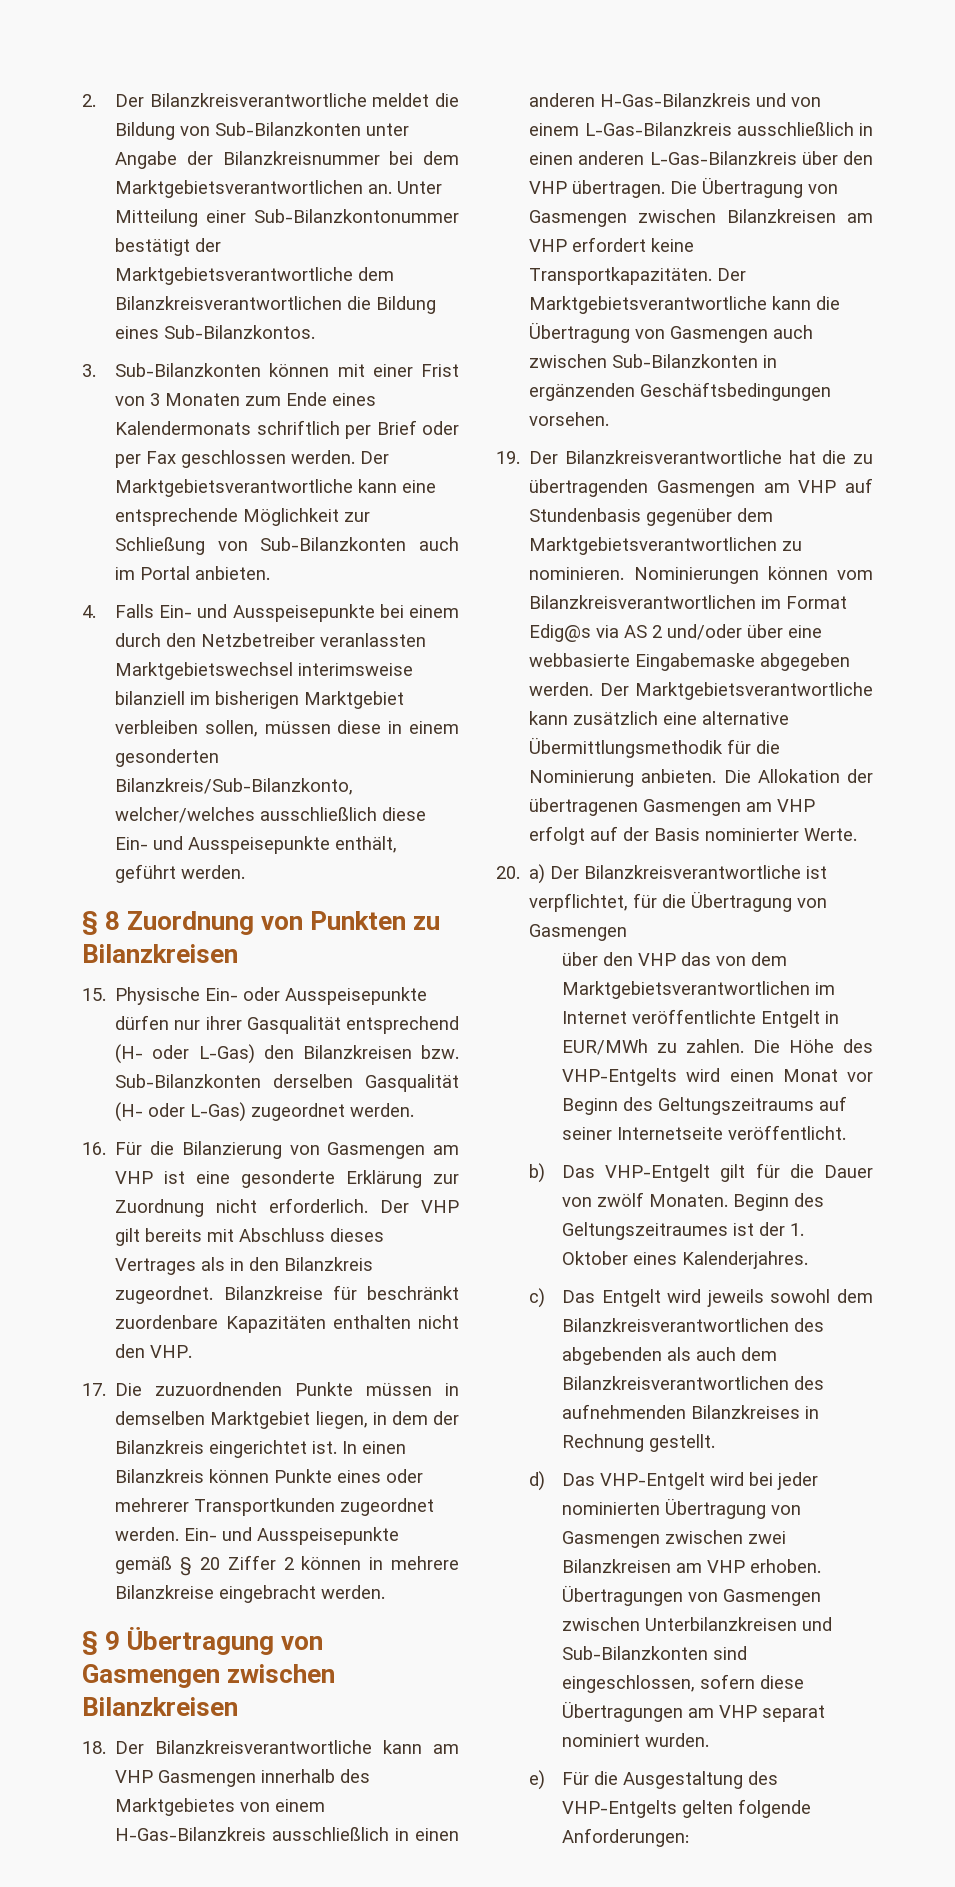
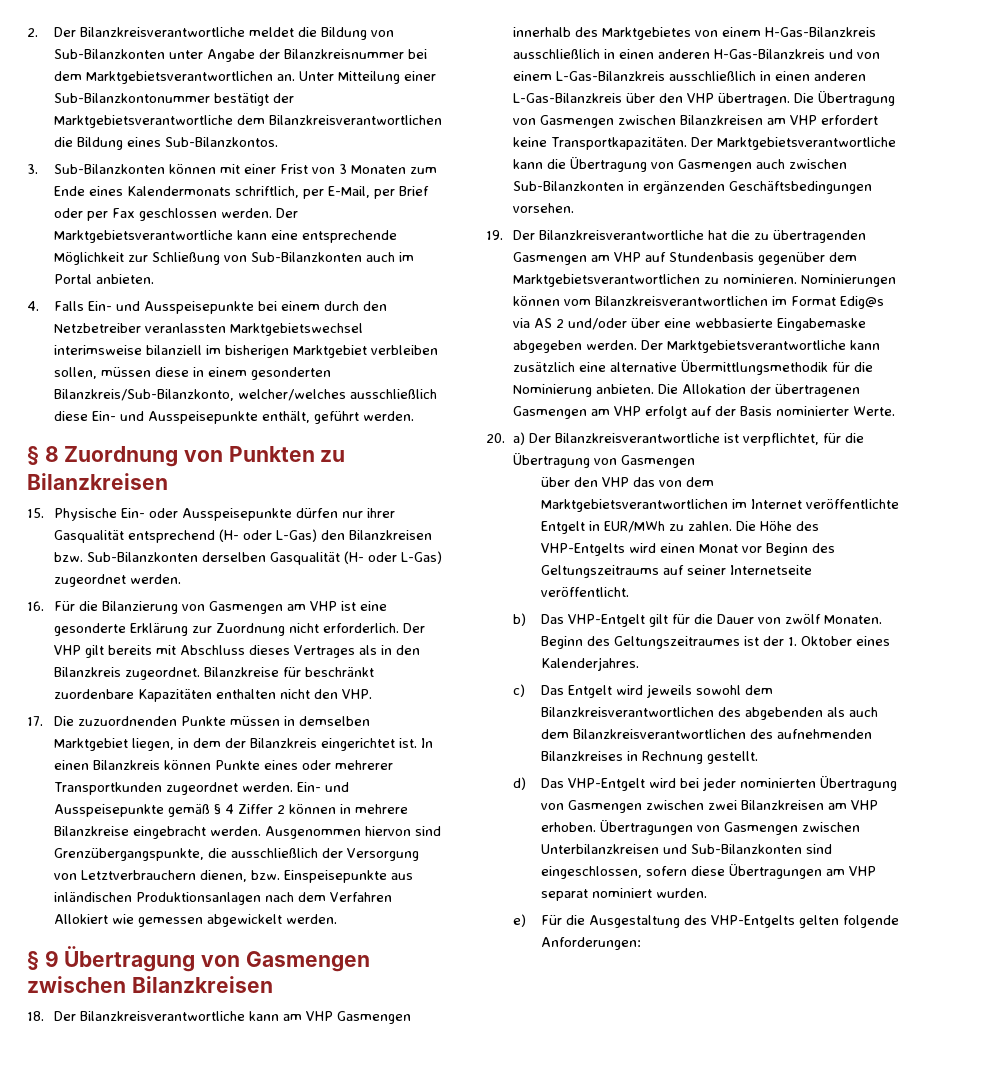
- 3. Sub-Bilanzkonten können mit einer Frist von 3 Monaten zum Ende eines Kalendermonats schriftlich per Brief oder per Fax geschlossen werden.
+ 3. Sub-Bilanzkonten können mit einer Frist von 3 Monaten zum Ende eines Kalendermonats schriftlich, per E-Mail, per Brief oder per Fax geschlossen werden.
- Ein- und Ausspeisepunkte gemäß § 20 Ziffer 2 können in mehrere Bilanzkreise eingebracht werden.
+ Ein- und Ausspeisepunkte gemäß § 4 Ziffer 2 können in mehrere Bilanzkreise eingebracht werden. Ausgenommen hiervon sind Grenzübergangspunkte, die ausschließlich der Versorgung von Letztverbrauchern dienen, bzw. Einspeisepunkte aus inländischen Produktionsanlagen nach dem Verfahren Allokiert wie gemessen abgewickelt werden.

